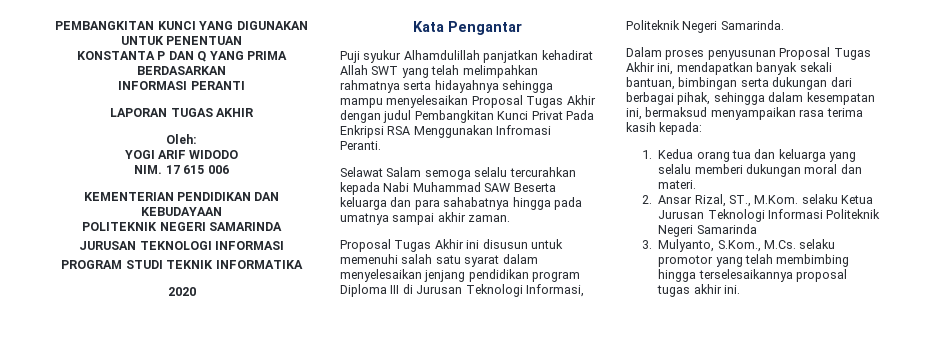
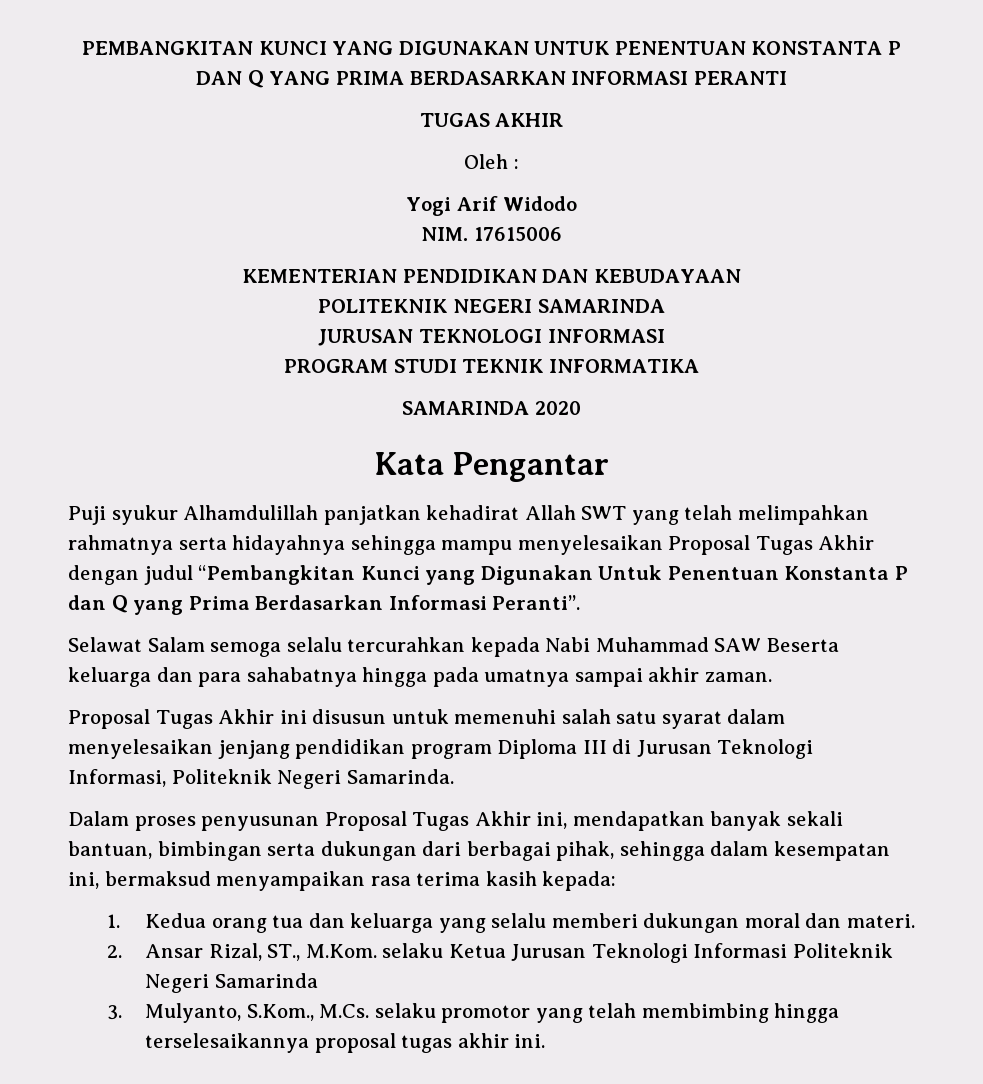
- PEMBANGKITAN KUNCI YANG DIGUNAKAN UNTUK PENENTUAN
- KONSTANTA P DAN Q YANG PRIMA BERDASARKAN
- INFORMASI PERANTI
+ PEMBANGKITAN KUNCI YANG DIGUNAKAN UNTUK PENENTUAN KONSTANTA P DAN Q YANG PRIMA BERDASARKAN INFORMASI PERANTI
- LAPORAN TUGAS AKHIR
+ TUGAS AKHIR
- Oleh:
- YOGI ARIF WIDODO
- NIM. 17 615 006
+ Oleh :
+ Yogi Arif Widodo
+ NIM. 17615006
- 2020
+ SAMARINDA 2020
- Puji syukur Alhamdulillah panjatkan kehadirat Allah SWT yang telah melimpahkan rahmatnya serta hidayahnya sehingga mampu menyelesaikan Proposal Tugas Akhir dengan judul Pembangkitan Kunci Privat Pada Enkripsi RSA Menggunakan Infromasi Peranti.
+ Puji syukur Alhamdulillah panjatkan kehadirat Allah SWT yang telah melimpahkan rahmatnya serta hidayahnya sehingga mampu menyelesaikan Proposal Tugas Akhir dengan judul “Pembangkitan Kunci yang Digunakan Untuk Penentuan Konstanta P dan Q yang Prima Berdasarkan Informasi Peranti”.

